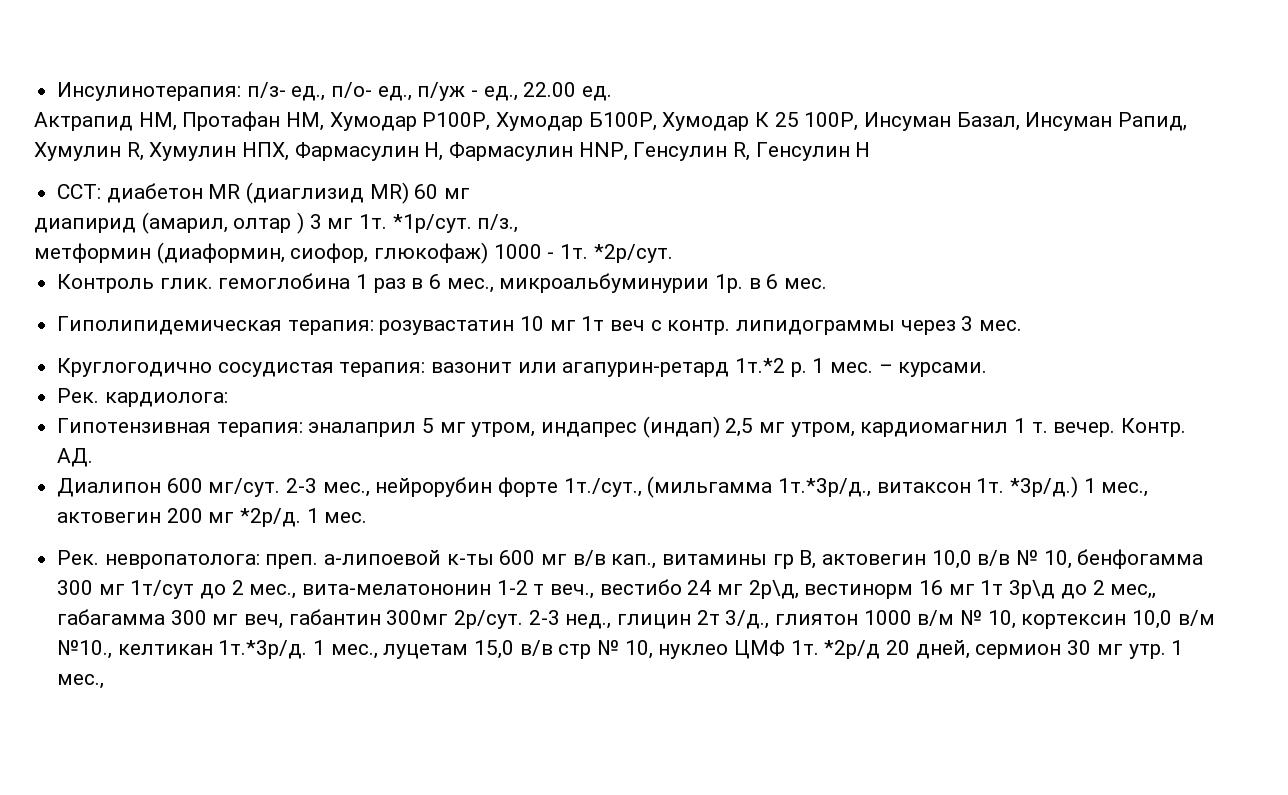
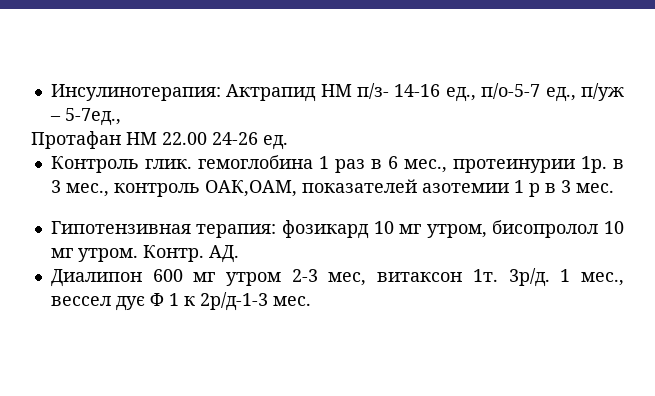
- Инсулинотерапия: п/з- ед., п/о- ед., п/уж - ед., 22.00 ед.
- Актрапид НМ, Протафан НМ, Хумодар Р100Р, Хумодар Б100Р, Хумодар К 25 100Р, Инсуман Базал, Инсуман Рапид, Хумулин R, Хумулин НПХ, Фармасулин Н, Фармасулин НNР, Генсулин R, Генсулин Н
- ССТ: диабетон МR (диаглизид МR) 60 мг
- диапирид (амарил, олтар ) 3 мг 1т. *1р/сут. п/з.,
- метформин (диаформин, сиофор, глюкофаж) 1000 - 1т. *2р/сут.
+ Инсулинотерапия: Актрапид НМ п/з- 14-16 ед., п/о-5-7 ед., п/уж – 5-7ед.,
+ Протафан НМ 22.00 24-26 ед.
- Контроль глик. гемоглобина 1 раз в 6 мес., микроальбуминурии 1р. в 6 мес.
- Гиполипидемическая терапия: розувастатин 10 мг 1т веч с контр. липидограммы через 3 мес.
- Круглогодично сосудистая терапия: вазонит или агапурин-ретард 1т.*2 р. 1 мес. – курсами.
- Рек. кардиолога:
- Гипотензивная терапия: эналаприл 5 мг утром, индапрес (индап) 2,5 мг утром, кардиомагнил 1 т. вечер. Контр. АД.
- Диалипон 600 мг/сут. 2-3 мес., нейрорубин форте 1т./сут., (мильгамма 1т.*3р/д., витаксон 1т.
+ Контроль глик. гемоглобина 1 раз в 6 мес., протеинурии 1р. в 3 мес., контроль ОАК,ОАМ, показателей азотемии 1 р в 3 мес.
+ Гипотензивная терапия: фозикард 10 мг утром, бисопролол 10 мг утром. Контр. АД.
+ Диалипон 600 мг утром 2-3 мес, витаксон 1т.
- *3р/д.) 1 мес., актовегин 200 мг *2р/д. 1 мес.
- Рек. невропатолога: преп. а-липоевой к-ты 600 мг в/в кап., витамины гр В, актовегин 10,0 в/в № 10, бенфогамма 300 мг 1т/сут до 2 мес., вита-мелатононин 1-2 т веч., вестибо 24 мг 2р\д, вестинорм 16 мг 1т 3р\д до 2 мес,, габагамма 300 мг веч, габантин 300мг 2р/сут. 2-3 нед., глицин 2т 3/д., глиятон 1000 в/м № 10, кортексин 10,0 в/м №10., келтикан 1т.*3р/д. 1 мес., луцетам 15,0 в/в стр № 10, нуклео ЦМФ 1т. *2р/д 20 дней, сермион 30 мг утр. 1 мес.,
+ 3р/д. 1 мес., вессел дує Ф 1 к 2р/д-1-3 мес.

